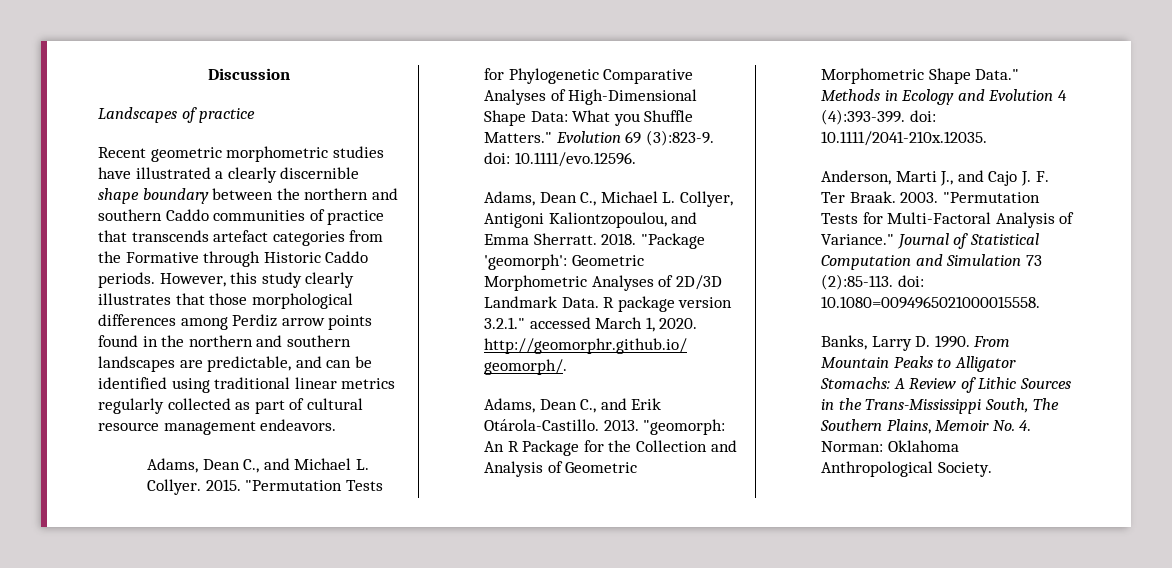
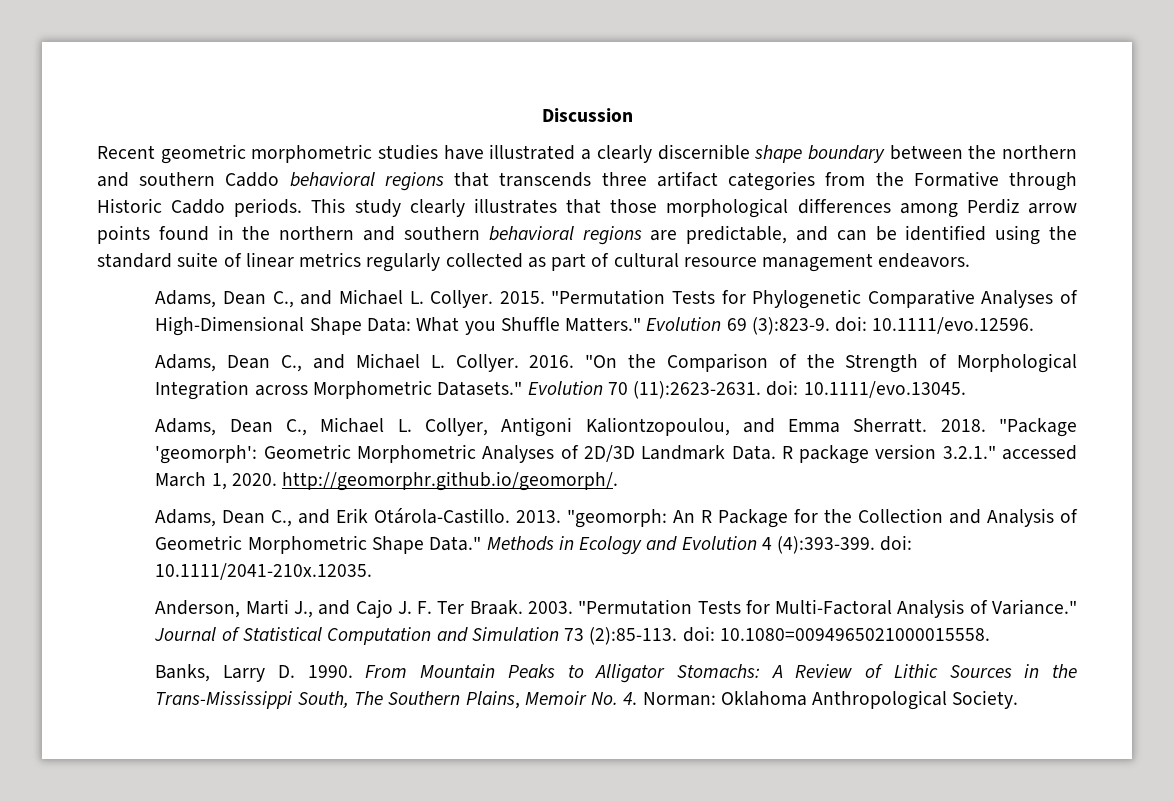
- Landscapes of practice
- Recent geometric morphometric studies have illustrated a clearly discernible shape boundary between the northern and southern Caddo communities of practice that transcends artefact categories from the Formative through Historic Caddo periods.
+ Recent geometric morphometric studies have illustrated a clearly discernible shape boundary between the northern and southern Caddo behavioral regions that transcends three artifact categories from the Formative through Historic Caddo periods.
- However, this study clearly illustrates that those morphological differences among Perdiz arrow points found in the northern and southern landscapes are predictable, and can be identified using traditional linear metrics regularly collected as part of cultural resource management endeavors.
+ This study clearly illustrates that those morphological differences among Perdiz arrow points found in the northern and southern behavioral regions are predictable, and can be identified using the standard suite of linear metrics regularly collected as part of cultural resource management endeavors.
+ Adams, Dean C., and Michael L. Collyer. 2016. "On the Comparison of the Strength of Morphological Integration across Morphometric Datasets." Evolution 70 (11):2623-2631. doi: 10.1111/evo.13045.

